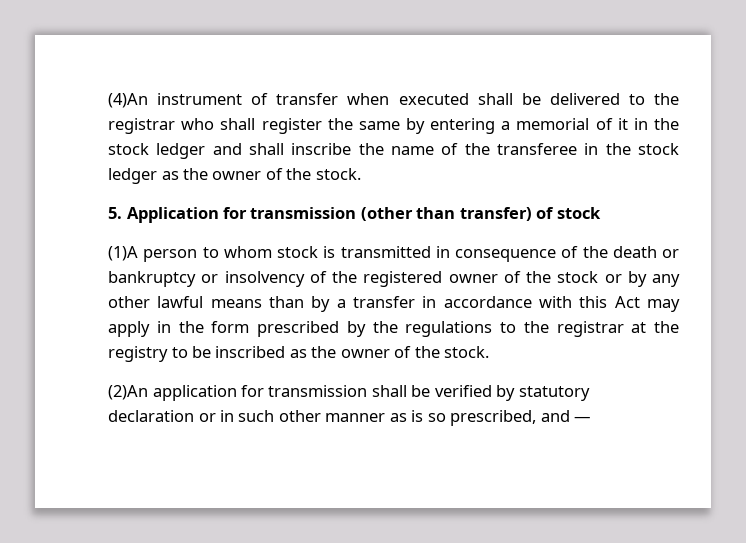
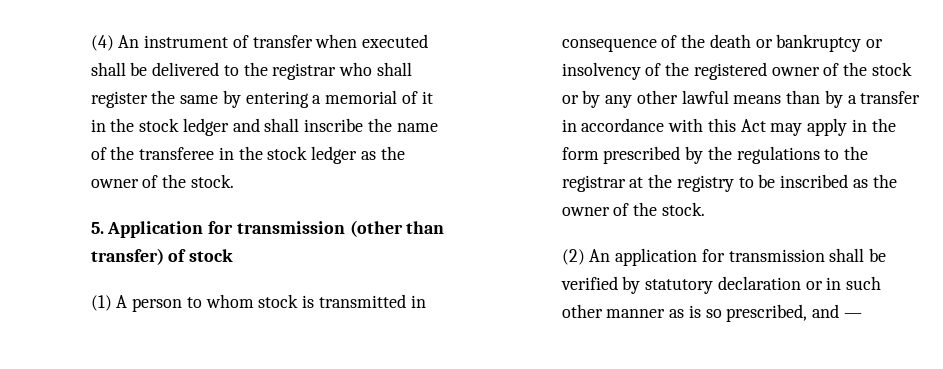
- (4)An instrument of transfer when executed shall be delivered to the registrar who shall register the same by entering a memorial of it in the stock ledger and shall inscribe the name of the transferee in the stock ledger as the owner of the stock.
+ (4) An instrument of transfer when executed shall be delivered to the registrar who shall register the same by entering a memorial of it in the stock ledger and shall inscribe the name of the transferee in the stock ledger as the owner of the stock.
- (1)A person to whom stock is transmitted in consequence of the death or bankruptcy or insolvency of the registered owner of the stock or by any other lawful means than by a transfer in accordance with this Act may apply in the form prescribed by the regulations to the registrar at the registry to be inscribed as the owner of the stock.
+ (1) A person to whom stock is transmitted in consequence of the death or bankruptcy or insolvency of the registered owner of the stock or by any other lawful means than by a transfer in accordance with this Act may apply in the form prescribed by the regulations to the registrar at the registry to be inscribed as the owner of the stock.
- (2)An application for transmission shall be verified by statutory declaration or in such other manner as is so prescribed, and —
+ (2) An application for transmission shall be verified by statutory declaration or in such other manner as is so prescribed, and —

